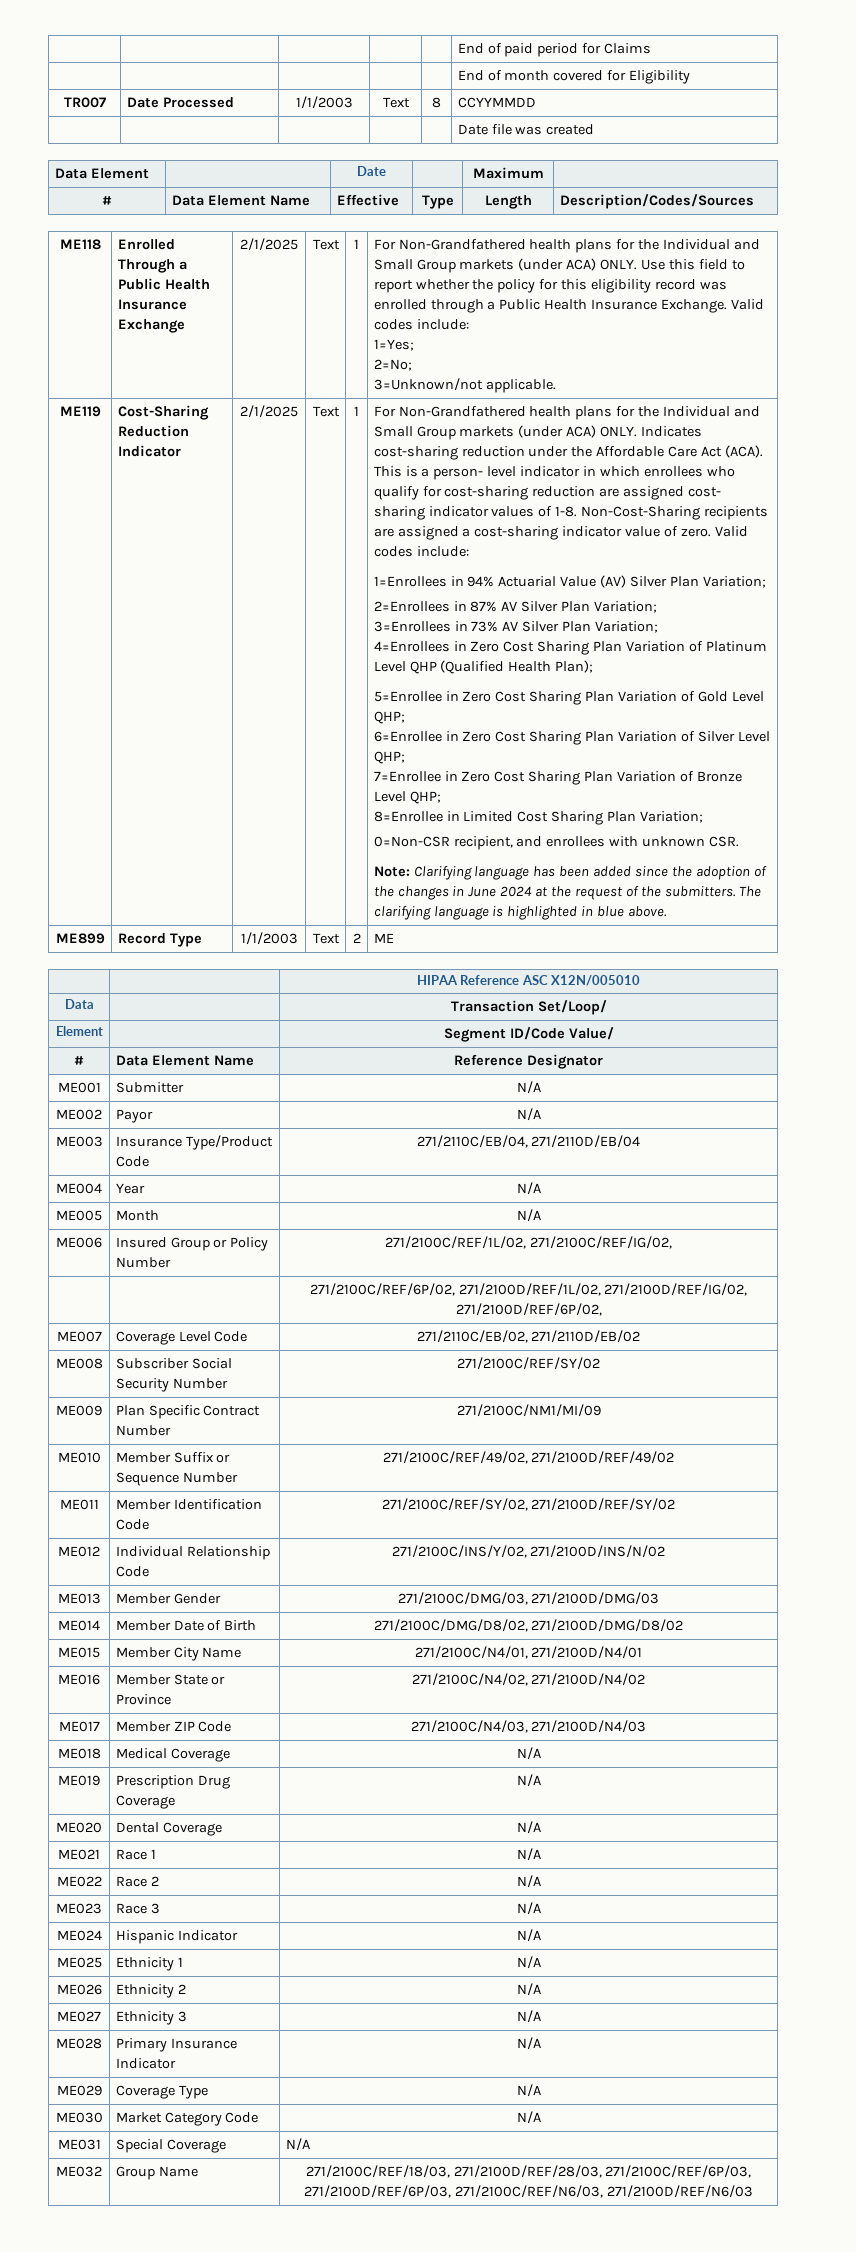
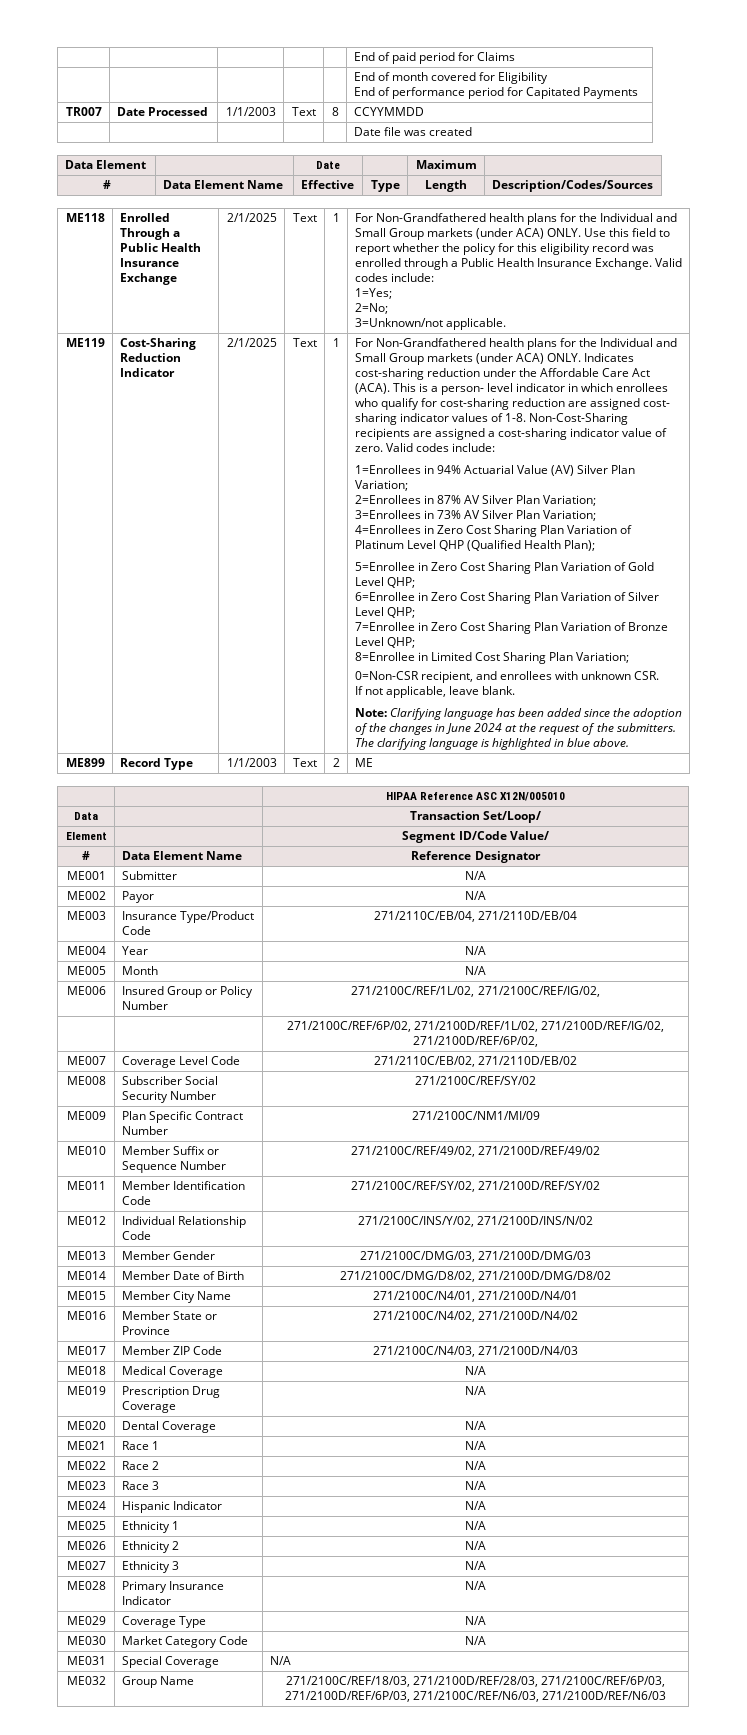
  | | | | | End of month covered for Eligibility
+ End of performance period for Capitated Payments
+ If not applicable, leave blank.

